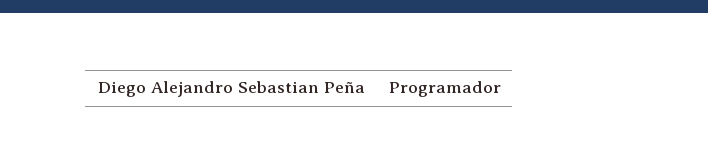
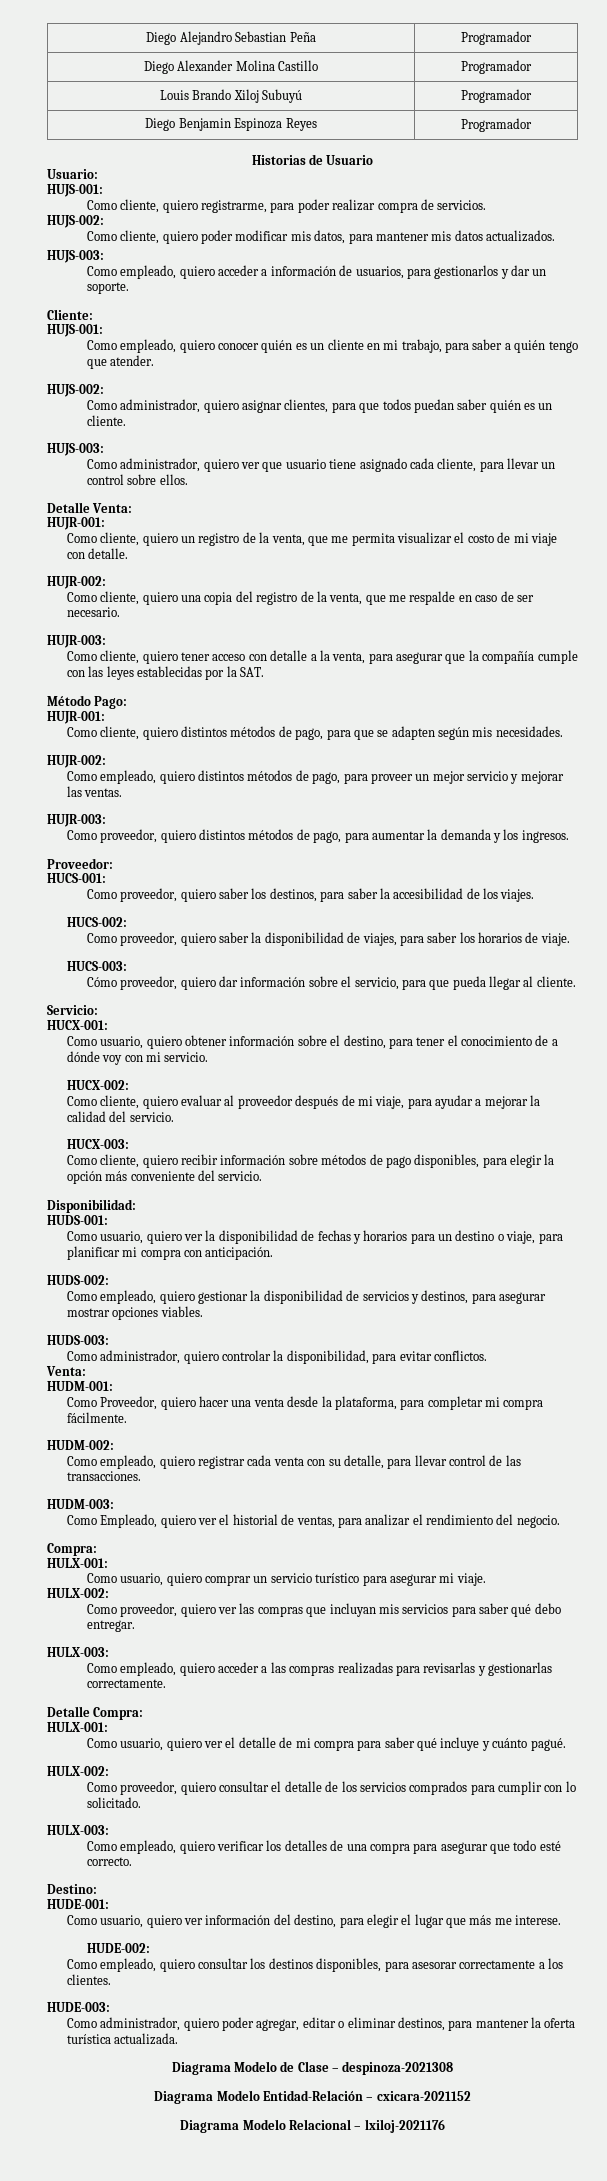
+ Diego Alexander Molina Castillo | Programador
+ Louis Brando Xiloj Subuyú | Programador
+ Diego Benjamin Espinoza Reyes | Programador
+ Historias de Usuario
+ Usuario:
+ HUJS-001:
+ Como cliente, quiero registrarme, para poder realizar compra de servicios.
+ HUJS-002:
+ Como cliente, quiero poder modificar mis datos, para mantener mis datos actualizados.
+ HUJS-003:
+ Como empleado, quiero acceder a información de usuarios, para gestionarlos y dar un soporte.
+ Cliente:
+ HUJS-001:
+ Como empleado, quiero conocer quién es un cliente en mi trabajo, para saber a quién tengo que atender.
+ HUJS-002:
+ Como administrador, quiero asignar clientes, para que todos puedan saber quién es un cliente.
+ HUJS-003:
+ Como administrador, quiero ver que usuario tiene asignado cada cliente, para llevar un control sobre ellos.
+ Detalle Venta:
+ HUJR-001:
+ Como cliente, quiero un registro de la venta, que me permita visualizar el costo de mi viaje con detalle.
+ HUJR-002:
+ Como cliente, quiero una copia del registro de la venta, que me respalde en caso de ser necesario.
+ HUJR-003:
+ Como cliente, quiero tener acceso con detalle a la venta, para asegurar que la compañía cumple con las leyes establecidas por la SAT.
+ Método Pago:
+ HUJR-001:
+ Como cliente, quiero distintos métodos de pago, para que se adapten según mis necesidades.
+ HUJR-002:
+ Como empleado, quiero distintos métodos de pago, para proveer un mejor servicio y mejorar las ventas.
+ HUJR-003:
+ Como proveedor, quiero distintos métodos de pago, para aumentar la demanda y los ingresos.
+ Proveedor:
+ HUCS-001:
+ Como proveedor, quiero saber los destinos, para saber la accesibilidad de los viajes.
+ HUCS-002:
+ Como proveedor, quiero saber la disponibilidad de viajes, para saber los horarios de viaje.
+ HUCS-003:
+ Cómo proveedor, quiero dar información sobre el servicio, para que pueda llegar al cliente.
+ Servicio:
+ HUCX-001:
+ Como usuario, quiero obtener información sobre el destino, para tener el conocimiento de a dónde voy con mi servicio.
+ HUCX-002:
+ Como cliente, quiero evaluar al proveedor después de mi viaje, para ayudar a mejorar la calidad del servicio.
+ HUCX-003:
+ Como cliente, quiero recibir información sobre métodos de pago disponibles, para elegir la opción más conveniente del servicio.
+ Disponibilidad:
+ HUDS-001:
+ Como usuario, quiero ver la disponibilidad de fechas y horarios para un destino o viaje, para planificar mi compra con anticipación.
+ HUDS-002:
+ Como empleado, quiero gestionar la disponibilidad de servicios y destinos, para asegurar mostrar opciones viables.
+ HUDS-003:
+ Como administrador, quiero controlar la disponibilidad, para evitar conflictos.
+ Venta:
+ HUDM-001:
+ Como Proveedor, quiero hacer una venta desde la plataforma, para completar mi compra fácilmente.
+ HUDM-002:
+ Como empleado, quiero registrar cada venta con su detalle, para llevar control de las transacciones.
+ HUDM-003:
+ Como Empleado, quiero ver el historial de ventas, para analizar el rendimiento del negocio.
+ Compra:
+ HULX-001:
+ Como usuario, quiero comprar un servicio turístico para asegurar mi viaje.
+ HULX-002:
+ Como proveedor, quiero ver las compras que incluyan mis servicios para saber qué debo entregar.
+ HULX-003:
+ Como empleado, quiero acceder a las compras realizadas para revisarlas y gestionarlas correctamente.
+ Detalle Compra:
+ HULX-001:
+ Como usuario, quiero ver el detalle de mi compra para saber qué incluye y cuánto pagué.
+ HULX-002:
+ Como proveedor, quiero consultar el detalle de los servicios comprados para cumplir con lo solicitado.
+ HULX-003:
+ Como empleado, quiero verificar los detalles de una compra para asegurar que todo esté correcto.
+ Destino:
+ HUDE-001:
+ Como usuario, quiero ver información del destino, para elegir el lugar que más me interese.
+ HUDE-002:
+ Como empleado, quiero consultar los destinos disponibles, para asesorar correctamente a los clientes.
+ HUDE-003:
+ Como administrador, quiero poder agregar, editar o eliminar destinos, para mantener la oferta turística actualizada.
+ Diagrama Modelo de Clase – despinoza-2021308
+ Diagrama Modelo Entidad-Relación – cxicara-2021152
+ Diagrama Modelo Relacional – lxiloj-2021176

